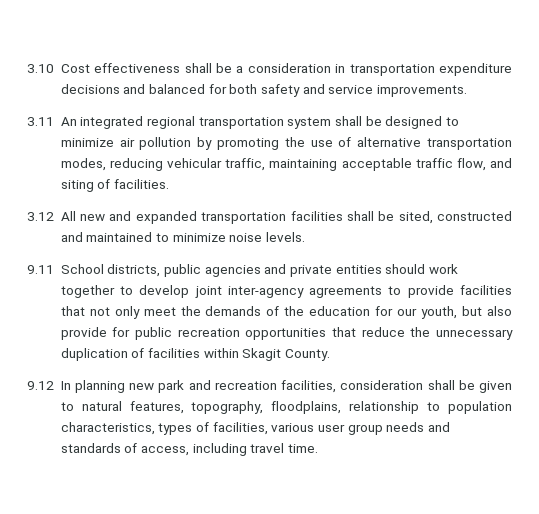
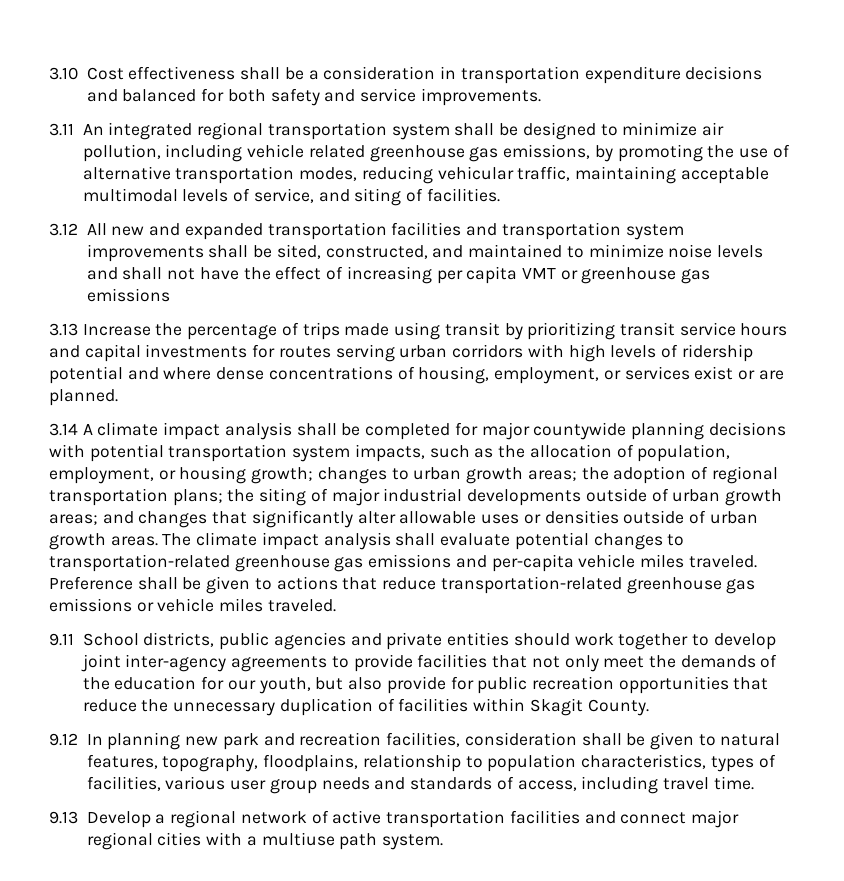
- 3.11 An integrated regional transportation system shall be designed to minimize air pollution by promoting the use of alternative transportation modes, reducing vehicular traffic, maintaining acceptable traffic flow, and siting of facilities.
+ 3.11 An integrated regional transportation system shall be designed to minimize air pollution, including vehicle related greenhouse gas emissions, by promoting the use of alternative transportation modes, reducing vehicular traffic, maintaining acceptable multimodal levels of service, and siting of facilities.
- 3.12 All new and expanded transportation facilities shall be sited, constructed and maintained to minimize noise levels.
+ 3.12 All new and expanded transportation facilities and transportation system improvements shall be sited, constructed, and maintained to minimize noise levels and shall not have the effect of increasing per capita VMT or greenhouse gas emissions
+ 3.13 Increase the percentage of trips made using transit by prioritizing transit service hours and capital investments for routes serving urban corridors with high levels of ridership potential and where dense concentrations of housing, employment, or services exist or are planned.
+ 3.14 A climate impact analysis shall be completed for major countywide planning decisions with potential transportation system impacts, such as the allocation of population, employment, or housing growth; changes to urban growth areas; the adoption of regional transportation plans; the siting of major industrial developments outside of urban growth areas; and changes that significantly alter allowable uses or densities outside of urban growth areas. The climate impact analysis shall evaluate potential changes to transportation-related greenhouse gas emissions and per-capita vehicle miles traveled. Preference shall be given to actions that reduce transportation-related greenhouse gas emissions or vehicle miles traveled.
+ 9.13 Develop a regional network of active transportation facilities and connect major regional cities with a multiuse path system.

